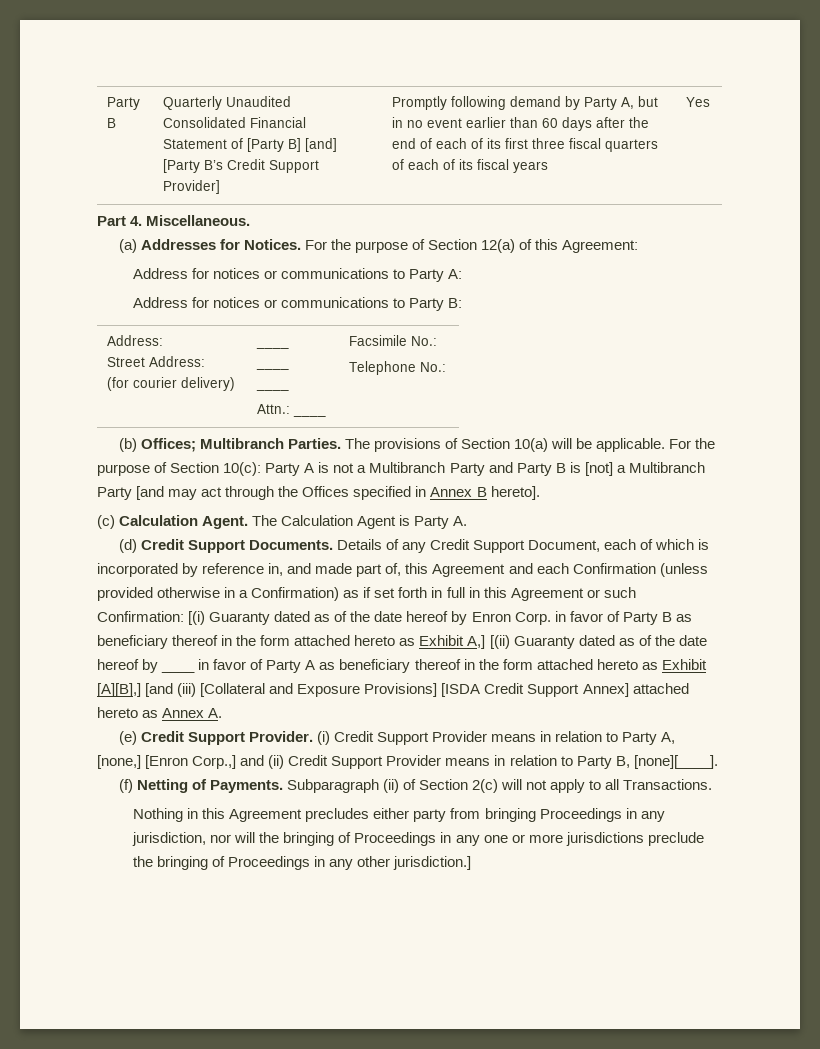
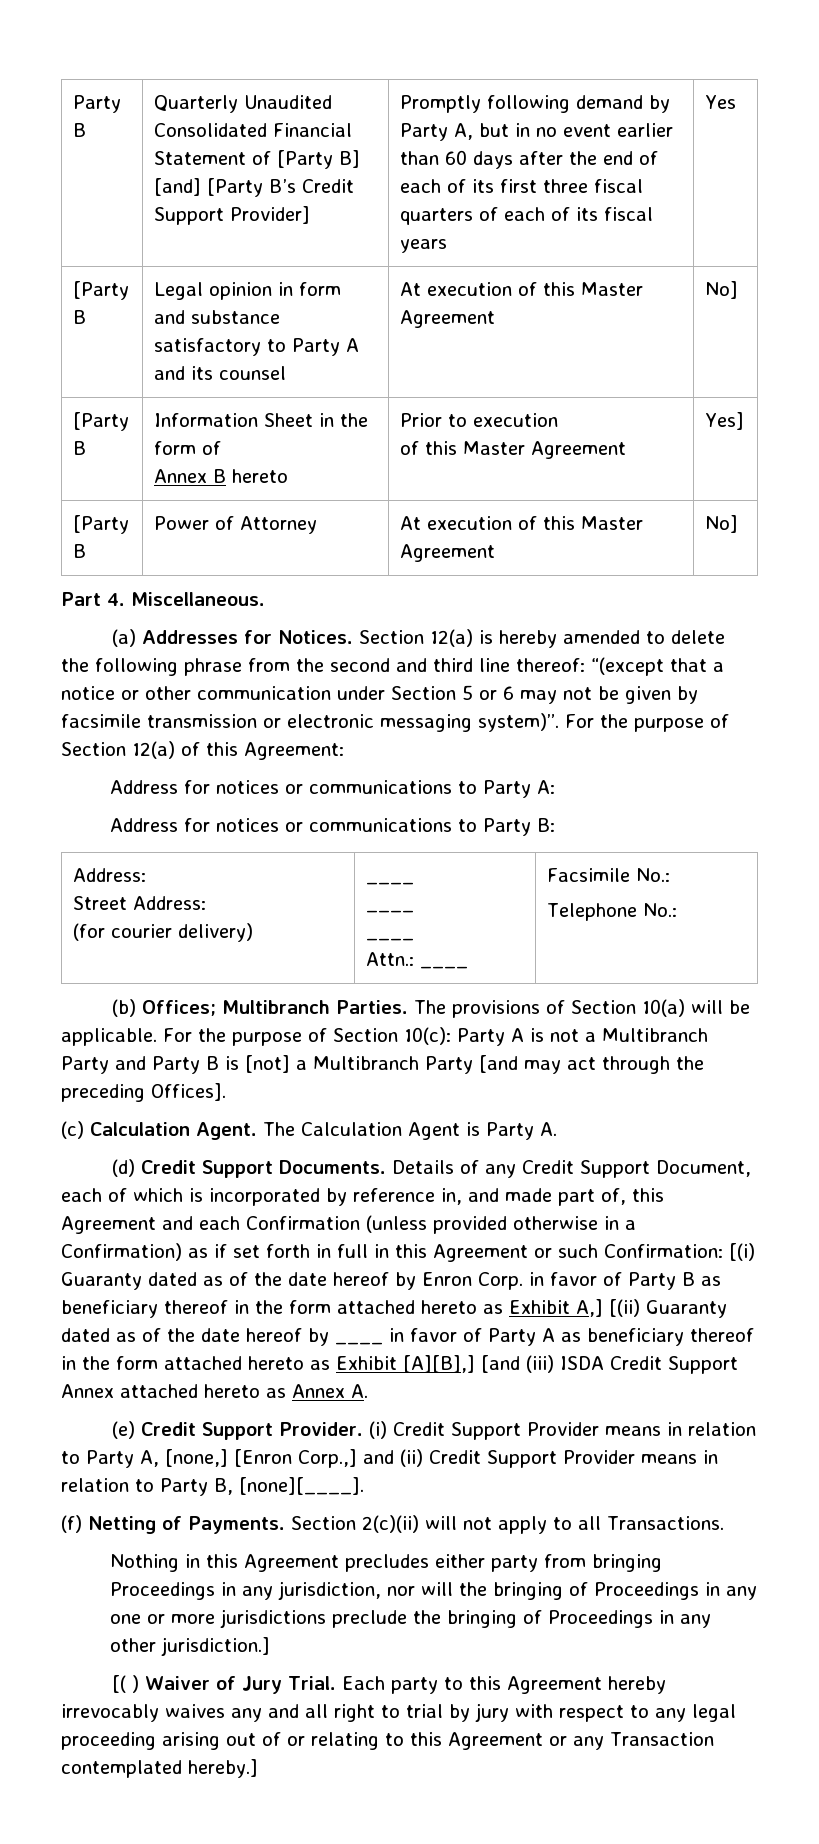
+ [Party B | Legal opinion in form and substance satisfactory to Party A and its counsel | At execution of this Master Agreement | No]
+ [Party B | Information Sheet in the form of
+ Annex B hereto | Prior to execution
+ of this Master Agreement | Yes]
+ [Party B | Power of Attorney | At execution of this Master Agreement | No]
+ Section 12(a) is hereby amended to delete the following phrase from the second and third line thereof: “(except that a notice or other communication under Section 5 or 6 may not be given by facsimile transmission or electronic messaging system)”.
- For the purpose of Section 10(c): Party A is not a Multibranch Party and Party B is [not] a Multibranch Party [and may act through the Offices specified in Annex B hereto].
+ For the purpose of Section 10(c): Party A is not a Multibranch Party and Party B is [not] a Multibranch Party [and may act through the preceding Offices].
- [(i) Guaranty dated as of the date hereof by Enron Corp. in favor of Party B as beneficiary thereof in the form attached hereto as Exhibit A,] [(ii) Guaranty dated as of the date hereof by ____ in favor of Party A as beneficiary thereof in the form attached hereto as Exhibit [A][B],] [and (iii) [Collateral and Exposure Provisions] [ISDA Credit Support Annex] attached hereto as Annex A.
+ [(i) Guaranty dated as of the date hereof by Enron Corp. in favor of Party B as beneficiary thereof in the form attached hereto as Exhibit A,] [(ii) Guaranty dated as of the date hereof by ____ in favor of Party A as beneficiary thereof in the form attached hereto as Exhibit [A][B],] [and (iii) ISDA Credit Support Annex attached hereto as Annex A.
- Subparagraph (ii) of Section 2(c) will not apply to all Transactions.
+ Section 2(c)(ii) will not apply to all Transactions.
+ [( ) Waiver of Jury Trial. Each party to this Agreement hereby irrevocably waives any and all right to trial by jury with respect to any legal proceeding arising out of or relating to this Agreement or any Transaction contemplated hereby.]

